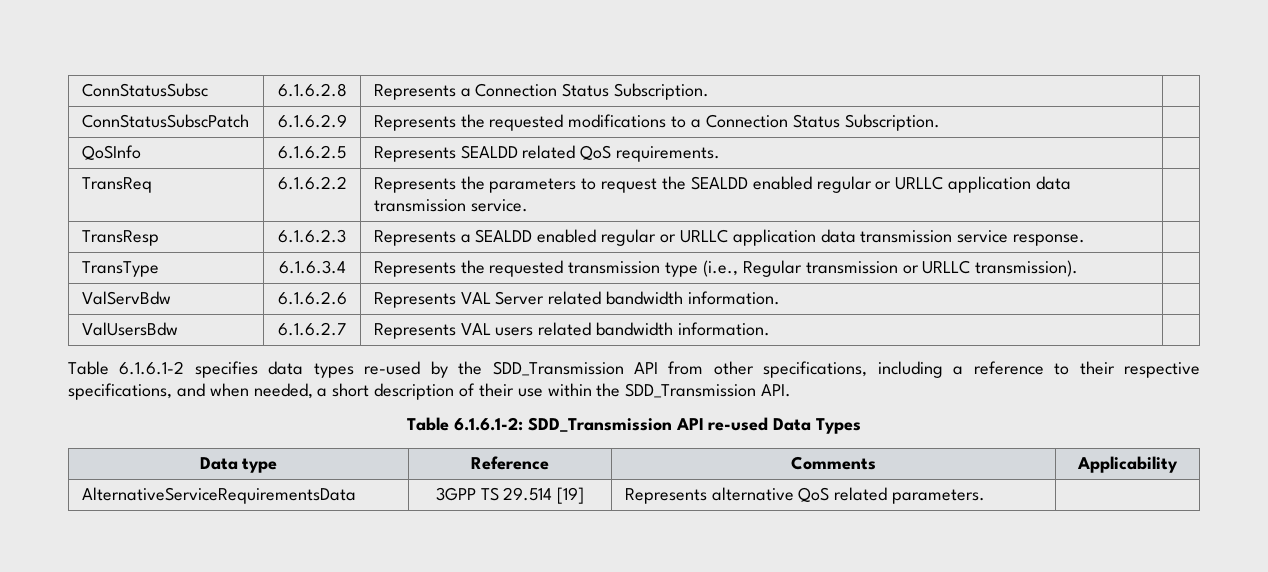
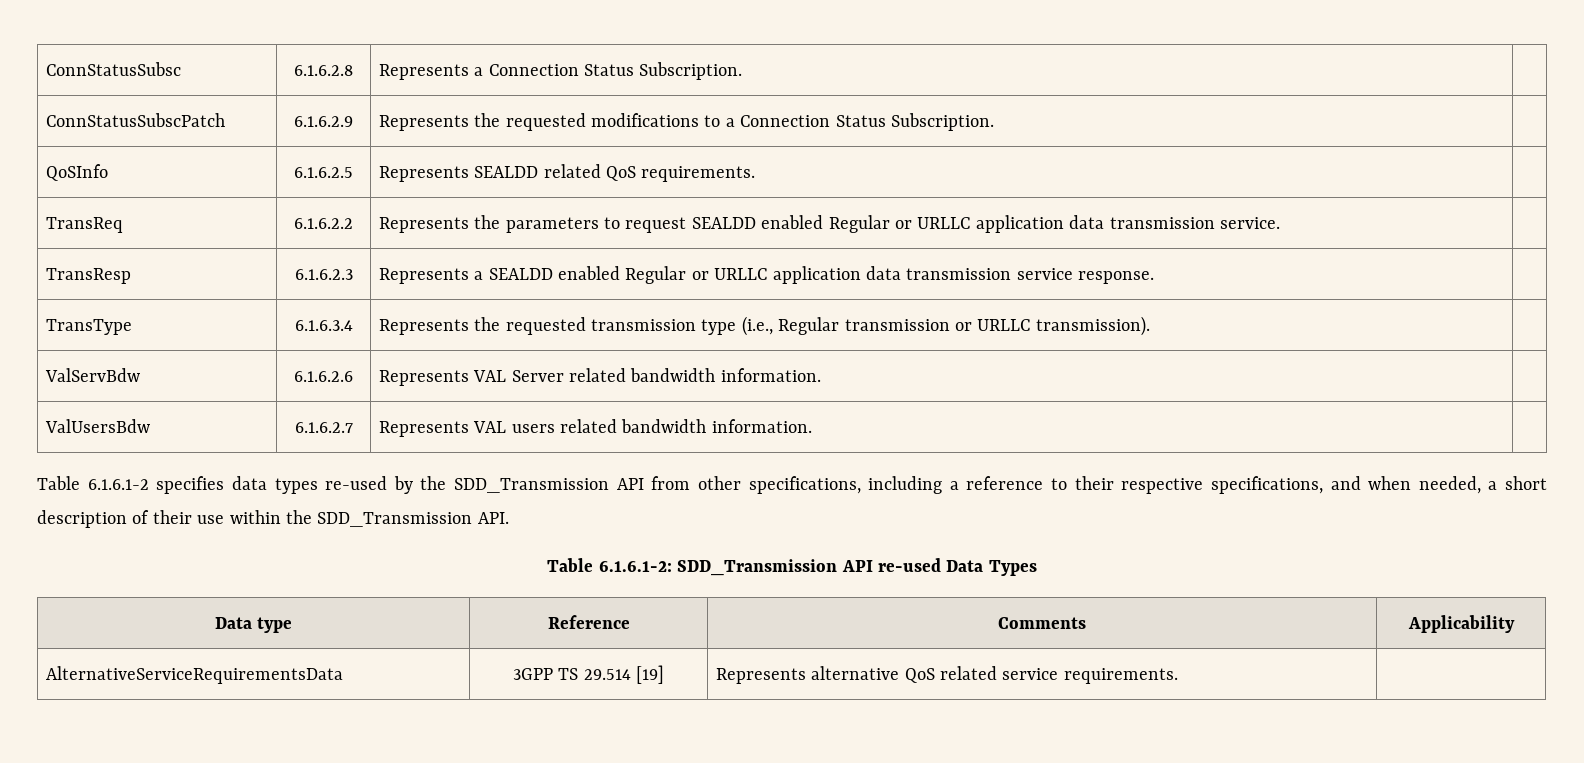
- TransReq | 6.1.6.2.2 | Represents the parameters to request the SEALDD enabled regular or URLLC application data transmission service. |
+ TransReq | 6.1.6.2.2 | Represents the parameters to request SEALDD enabled Regular or URLLC application data transmission service. |
- TransResp | 6.1.6.2.3 | Represents a SEALDD enabled regular or URLLC application data transmission service response. |
+ TransResp | 6.1.6.2.3 | Represents a SEALDD enabled Regular or URLLC application data transmission service response. |
- AlternativeServiceRequirementsData | 3GPP TS 29.514 [19] | Represents alternative QoS related parameters. |
+ AlternativeServiceRequirementsData | 3GPP TS 29.514 [19] | Represents alternative QoS related service requirements. |

